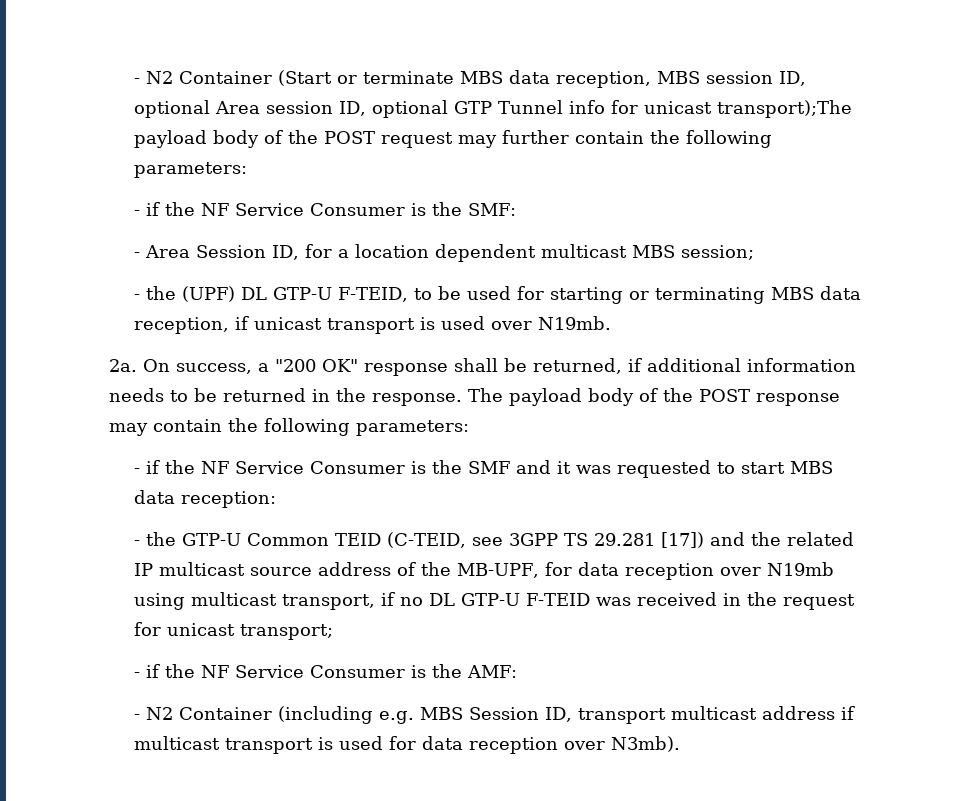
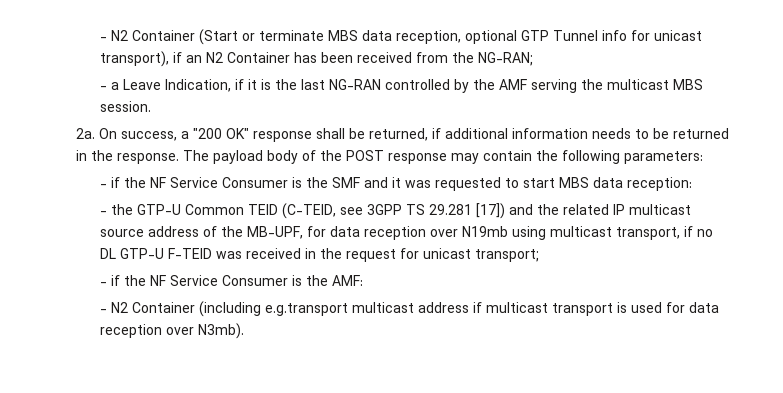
- - N2 Container (Start or terminate MBS data reception, MBS session ID, optional Area session ID, optional GTP Tunnel info for unicast transport);The payload body of the POST request may further contain the following parameters:
- - if the NF Service Consumer is the SMF:
- - Area Session ID, for a location dependent multicast MBS session;
- - the (UPF) DL GTP-U F-TEID, to be used for starting or terminating MBS data reception, if unicast transport is used over N19mb.
+ - N2 Container (Start or terminate MBS data reception, optional GTP Tunnel info for unicast transport), if an N2 Container has been received from the NG-RAN;
+ - a Leave Indication, if it is the last NG-RAN controlled by the AMF serving the multicast MBS session.
- - N2 Container (including e.g. MBS Session ID, transport multicast address if multicast transport is used for data reception over N3mb).
+ - N2 Container (including e.g.transport multicast address if multicast transport is used for data reception over N3mb).

